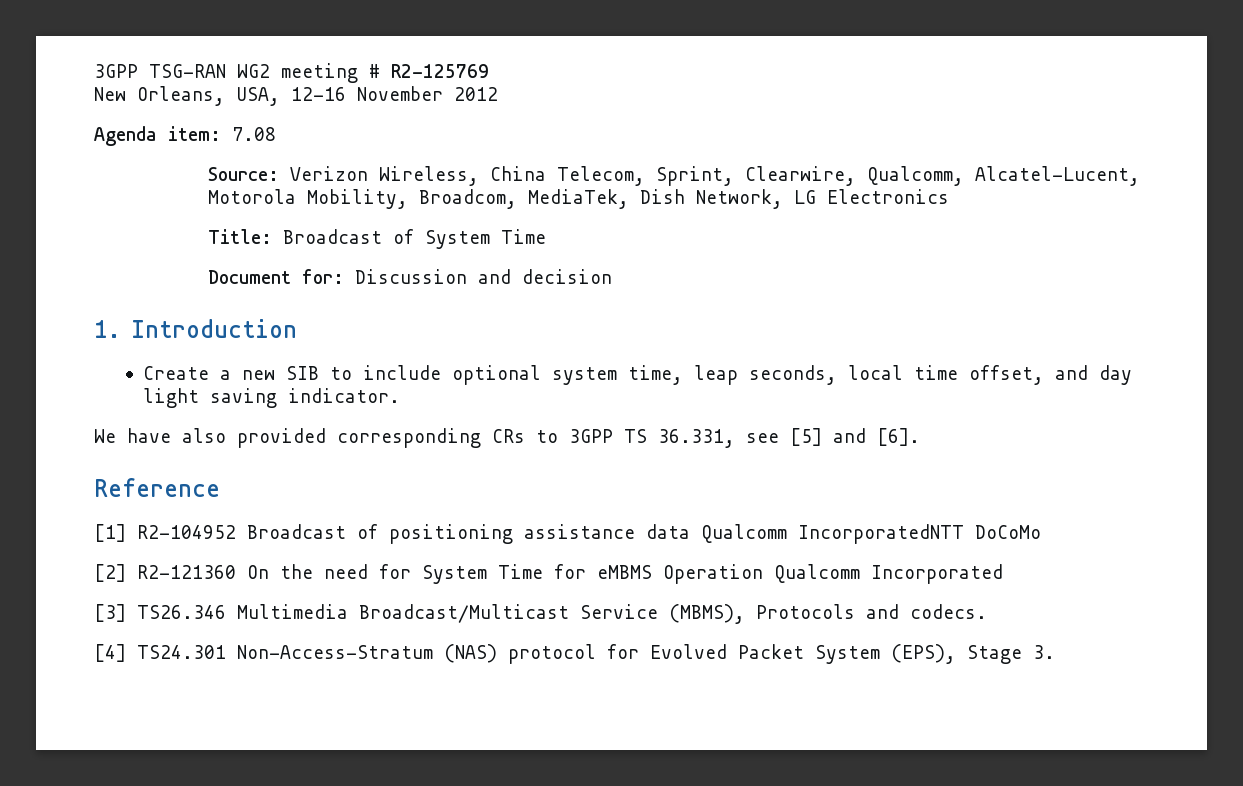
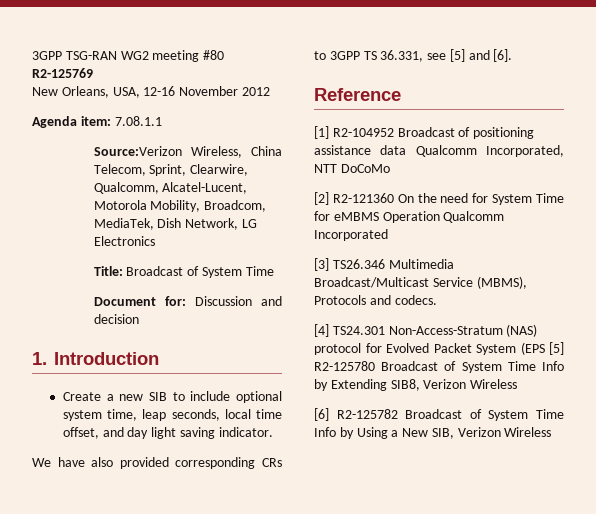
- 3GPP TSG-RAN WG2 meeting # R2-125769
+ 3GPP TSG-RAN WG2 meeting #80 R2-125769
- Agenda item: 7.08
- Source: Verizon Wireless, China Telecom, Sprint, Clearwire, Qualcomm, Alcatel-Lucent, Motorola Mobility, Broadcom, MediaTek, Dish Network, LG Electronics
+ Agenda item: 7.08.1.1
+ Source:Verizon Wireless, China Telecom, Sprint, Clearwire, Qualcomm, Alcatel-Lucent, Motorola Mobility, Broadcom, MediaTek, Dish Network, LG Electronics
- [1] R2-104952 Broadcast of positioning assistance data Qualcomm IncorporatedNTT DoCoMo
+ [1] R2-104952 Broadcast of positioning assistance data Qualcomm Incorporated, NTT DoCoMo
- [4] TS24.301 Non-Access-Stratum (NAS) protocol for Evolved Packet System (EPS), Stage 3.
+ [4] TS24.301 Non-Access-Stratum (NAS) protocol for Evolved Packet System (EPS [5] R2-125780 Broadcast of System Time Info by Extending SIB8, Verizon Wireless
+ [6] R2-125782 Broadcast of System Time Info by Using a New SIB, Verizon Wireless

